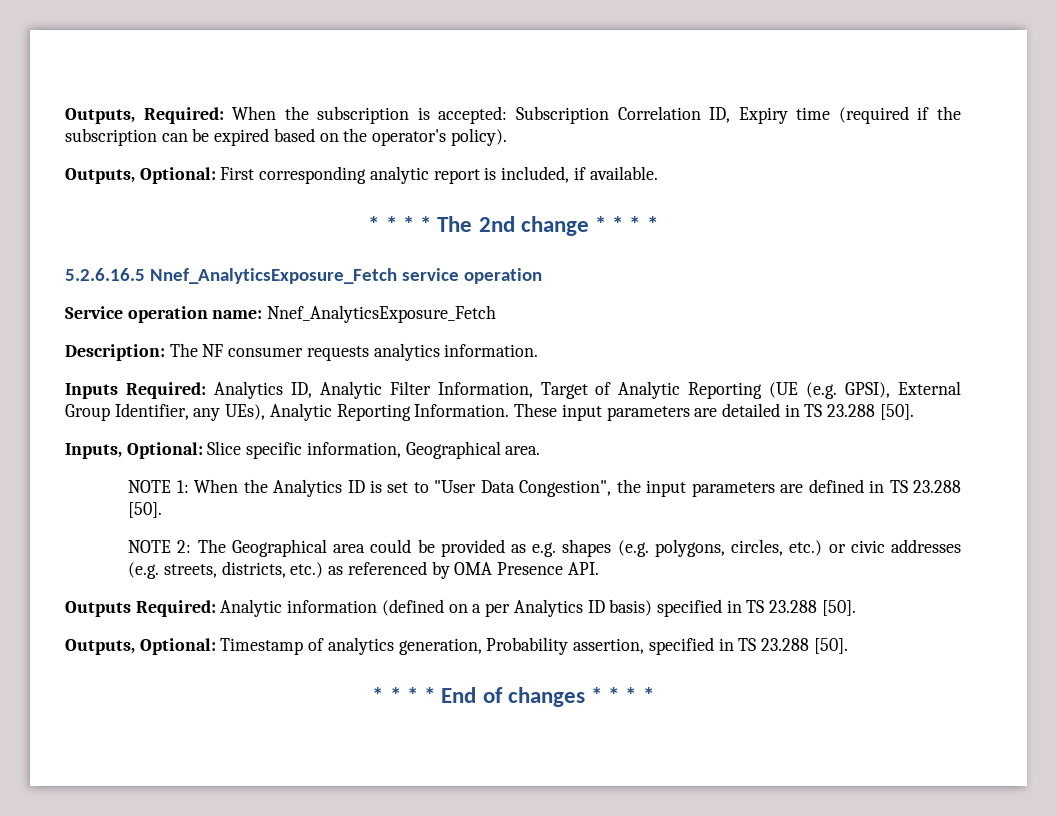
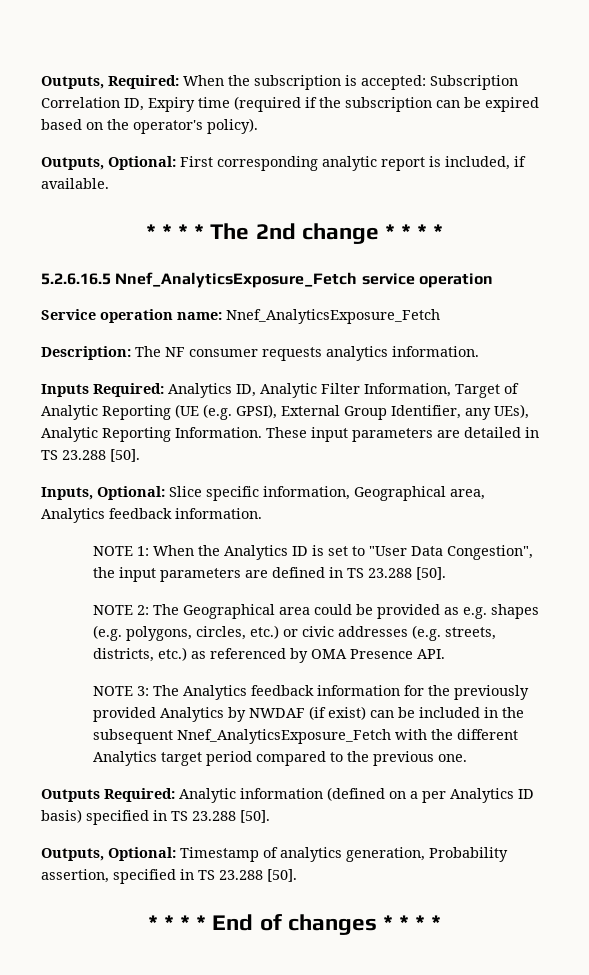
- Inputs, Optional: Slice specific information, Geographical area.
+ Inputs, Optional: Slice specific information, Geographical area, Analytics feedback information.
+ NOTE 3: The Analytics feedback information for the previously provided Analytics by NWDAF (if exist) can be included in the subsequent Nnef_AnalyticsExposure_Fetch with the different Analytics target period compared to the previous one.

